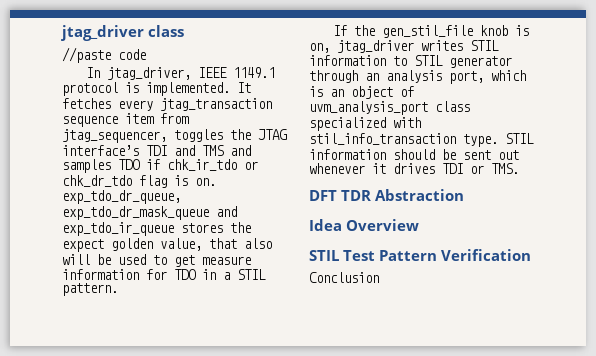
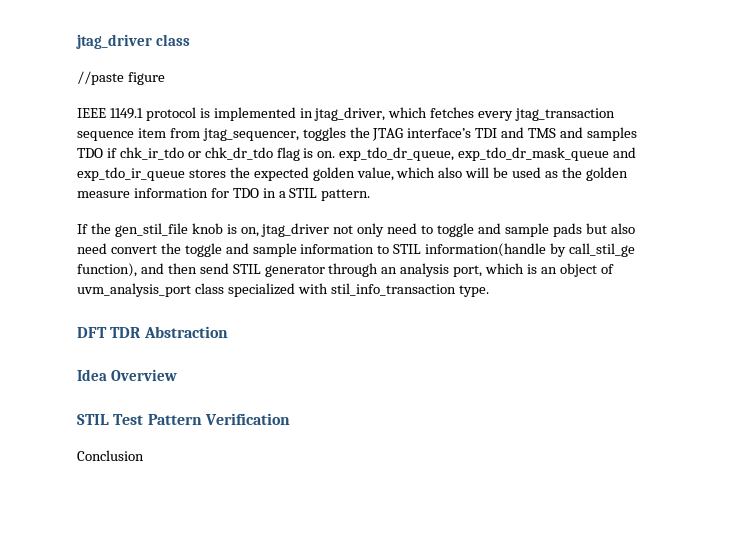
- //paste code
- In jtag_driver, IEEE 1149.1 protocol is implemented. It fetches every jtag_transaction sequence item from jtag_sequencer, toggles the JTAG interface’s TDI and TMS and samples TDO if chk_ir_tdo or chk_dr_tdo flag is on. exp_tdo_dr_queue, exp_tdo_dr_mask_queue and exp_tdo_ir_queue stores the expect golden value, that also will be used to get measure information for TDO in a STIL pattern.
+ //paste figure
+ IEEE 1149.1 protocol is implemented in jtag_driver, which fetches every jtag_transaction sequence item from jtag_sequencer, toggles the JTAG interface’s TDI and TMS and samples TDO if chk_ir_tdo or chk_dr_tdo flag is on. exp_tdo_dr_queue, exp_tdo_dr_mask_queue and exp_tdo_ir_queue stores the expected golden value, which also will be used as the golden measure information for TDO in a STIL pattern.
- If the gen_stil_file knob is on, jtag_driver writes STIL information to STIL generator through an analysis port, which is an object of uvm_analysis_port class specialized with stil_info_transaction type. STIL information should be sent out whenever it drives TDI or TMS.
+ If the gen_stil_file knob is on, jtag_driver not only need to toggle and sample pads but also need convert the toggle and sample information to STIL information(handle by call_stil_ge function), and then send STIL generator through an analysis port, which is an object of uvm_analysis_port class specialized with stil_info_transaction type.

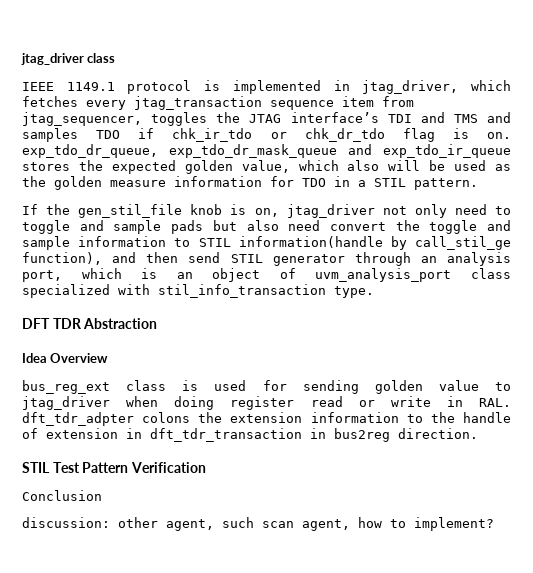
- //paste figure
+ bus_reg_ext class is used for sending golden value to jtag_driver when doing register read or write in RAL. dft_tdr_adpter colons the extension information to the handle of extension in dft_tdr_transaction in bus2reg direction.
+ discussion: other agent, such scan agent, how to implement?

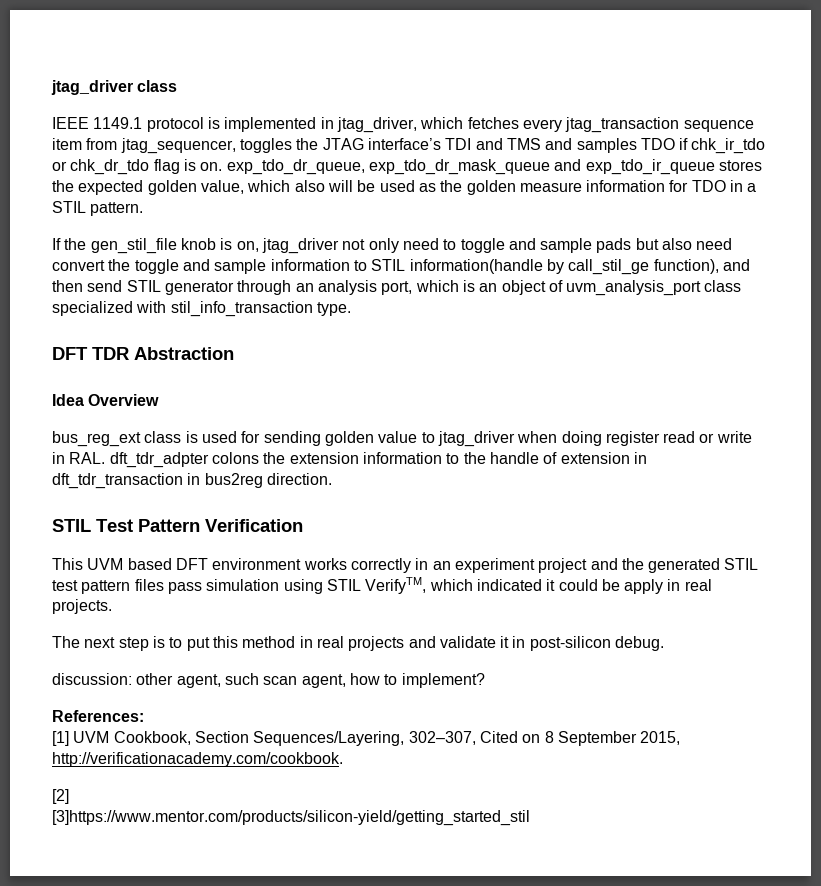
- Conclusion
+ This UVM based DFT environment works correctly in an experiment project and the generated STIL test pattern files pass simulation using STIL VerifyTM, which indicated it could be apply in real projects.
+ The next step is to put this method in real projects and validate it in post-silicon debug.
+ References:
+ [1] UVM Cookbook, Section Sequences/Layering, 302–307, Cited on 8 September 2015, http://verificationacademy.com/cookbook.
+ [2]
+ [3]https://www.mentor.com/products/silicon-yield/getting_started_stil

